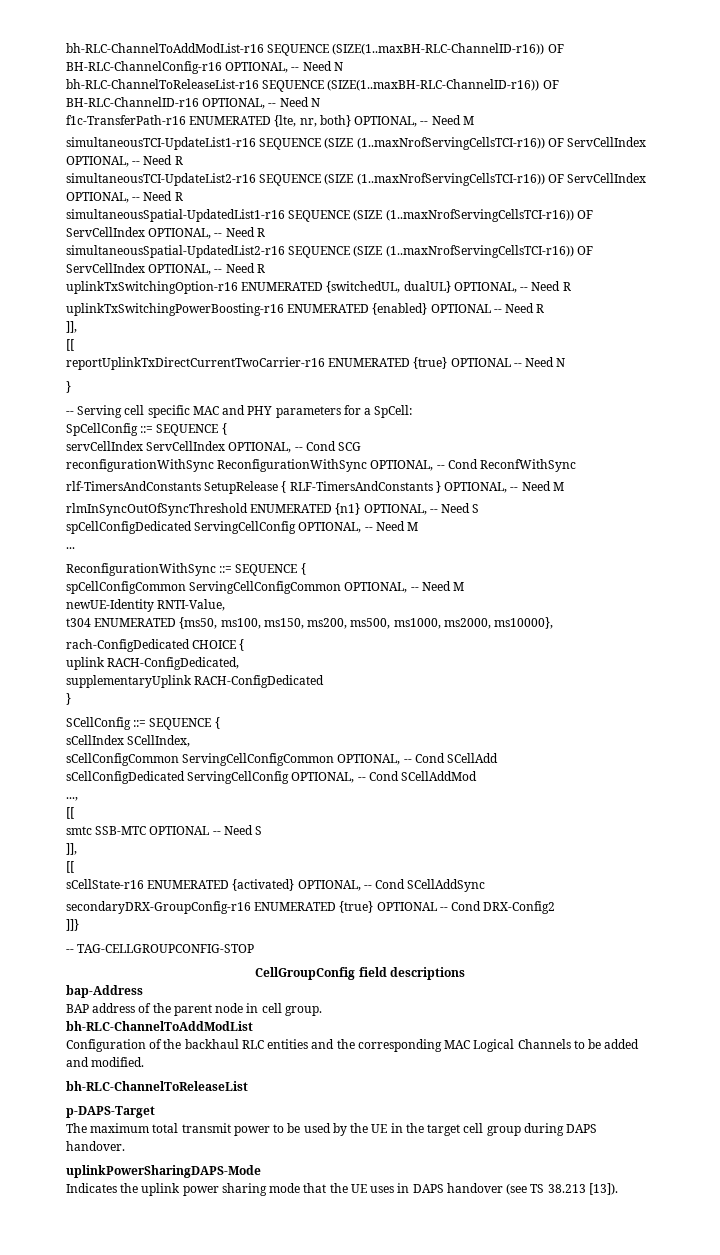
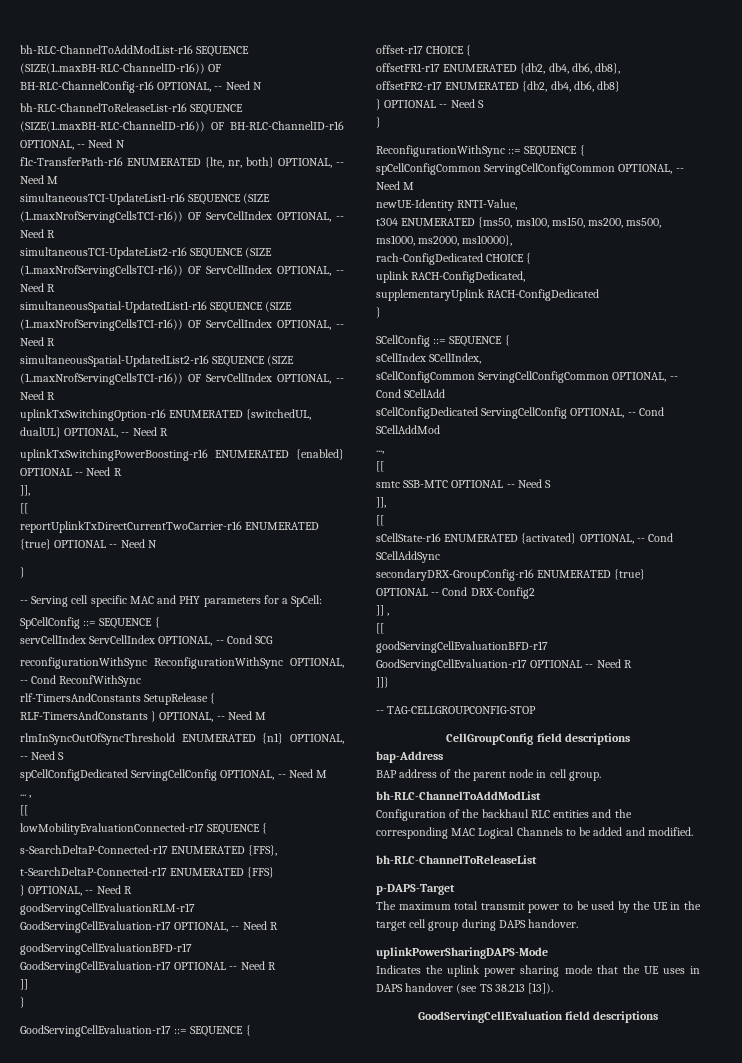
- ...
+ ... ,
+ [[
+ lowMobilityEvaluationConnected-r17 SEQUENCE {
+ s-SearchDeltaP-Connected-r17 ENUMERATED {FFS},
+ t-SearchDeltaP-Connected-r17 ENUMERATED {FFS}
+ } OPTIONAL, -- Need R
+ goodServingCellEvaluationRLM-r17 GoodServingCellEvaluation-r17 OPTIONAL, -- Need R
+ goodServingCellEvaluationBFD-r17 GoodServingCellEvaluation-r17 OPTIONAL -- Need R
+ ]]
+ }
+ GoodServingCellEvaluation-r17 ::= SEQUENCE {
+ offset-r17 CHOICE {
+ offsetFR1-r17 ENUMERATED {db2, db4, db6, db8},
+ offsetFR2-r17 ENUMERATED {db2, db4, db6, db8}
+ } OPTIONAL -- Need S
+ }
+ ]] ,
+ [[
+ goodServingCellEvaluationBFD-r17 GoodServingCellEvaluation-r17 OPTIONAL -- Need R
+ GoodServingCellEvaluation field descriptions

